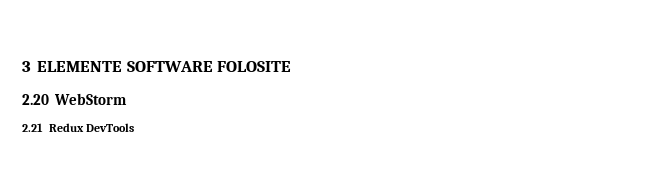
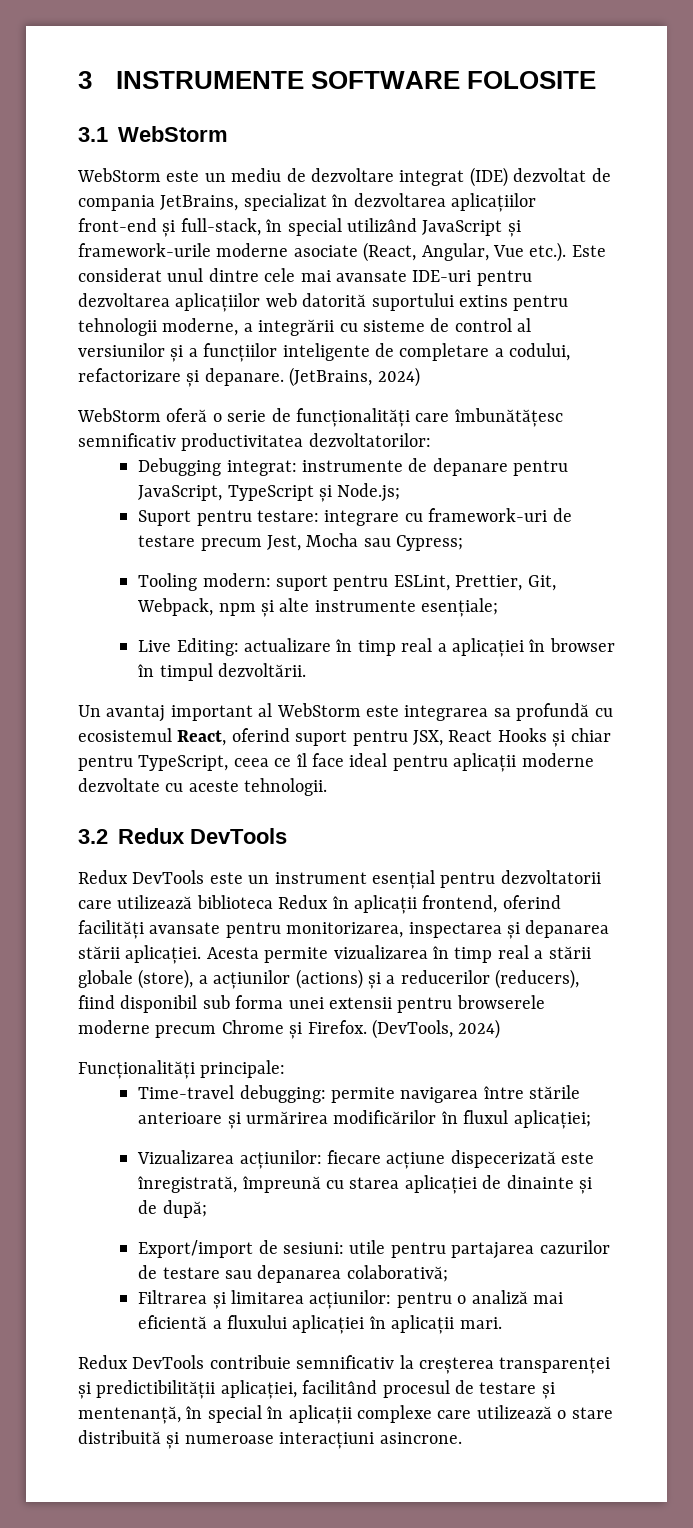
- 3 ELEMENTE SOFTWARE FOLOSITE
+ 3 INSTRUMENTE SOFTWARE FOLOSITE
- 2.20 WebStorm
+ 3.1 WebStorm
- 2.21 Redux DevTools
+ WebStorm este un mediu de dezvoltare integrat (IDE) dezvoltat de compania JetBrains, specializat în dezvoltarea aplicațiilor front-end și full-stack, în special utilizând JavaScript și framework-urile moderne asociate (React, Angular, Vue etc.). Este considerat unul dintre cele mai avansate IDE-uri pentru dezvoltarea aplicațiilor web datorită suportului extins pentru tehnologii moderne, a integrării cu sisteme de control al versiunilor și a funcțiilor inteligente de completare a codului, refactorizare și depanare. (JetBrains, 2024)
+ WebStorm oferă o serie de funcționalități care îmbunătățesc semnificativ productivitatea dezvoltatorilor:
+ Debugging integrat: instrumente de depanare pentru JavaScript, TypeScript și Node.js;
+ Suport pentru testare: integrare cu framework-uri de testare precum Jest, Mocha sau Cypress;
+ Tooling modern: suport pentru ESLint, Prettier, Git, Webpack, npm și alte instrumente esențiale;
+ Live Editing: actualizare în timp real a aplicației în browser în timpul dezvoltării.
+ Un avantaj important al WebStorm este integrarea sa profundă cu ecosistemul React, oferind suport pentru JSX, React Hooks și chiar pentru TypeScript, ceea ce îl face ideal pentru aplicații moderne dezvoltate cu aceste tehnologii.
+ 3.2 Redux DevTools
+ Redux DevTools este un instrument esențial pentru dezvoltatorii care utilizează biblioteca Redux în aplicații frontend, oferind facilități avansate pentru monitorizarea, inspectarea și depanarea stării aplicației. Acesta permite vizualizarea în timp real a stării globale (store), a acțiunilor (actions) și a reducerilor (reducers), fiind disponibil sub forma unei extensii pentru browserele moderne precum Chrome și Firefox. (DevTools, 2024)
+ Funcționalități principale:
+ Time-travel debugging: permite navigarea între stările anterioare și urmărirea modificărilor în fluxul aplicației;
+ Vizualizarea acțiunilor: fiecare acțiune dispecerizată este înregistrată, împreună cu starea aplicației de dinainte și de după;
+ Export/import de sesiuni: utile pentru partajarea cazurilor de testare sau depanarea colaborativă;
+ Filtrarea și limitarea acțiunilor: pentru o analiză mai eficientă a fluxului aplicației în aplicații mari.
+ Redux DevTools contribuie semnificativ la creșterea transparenței și predictibilității aplicației, facilitând procesul de testare și mentenanță, în special în aplicații complexe care utilizează o stare distribuită și numeroase interacțiuni asincrone.

